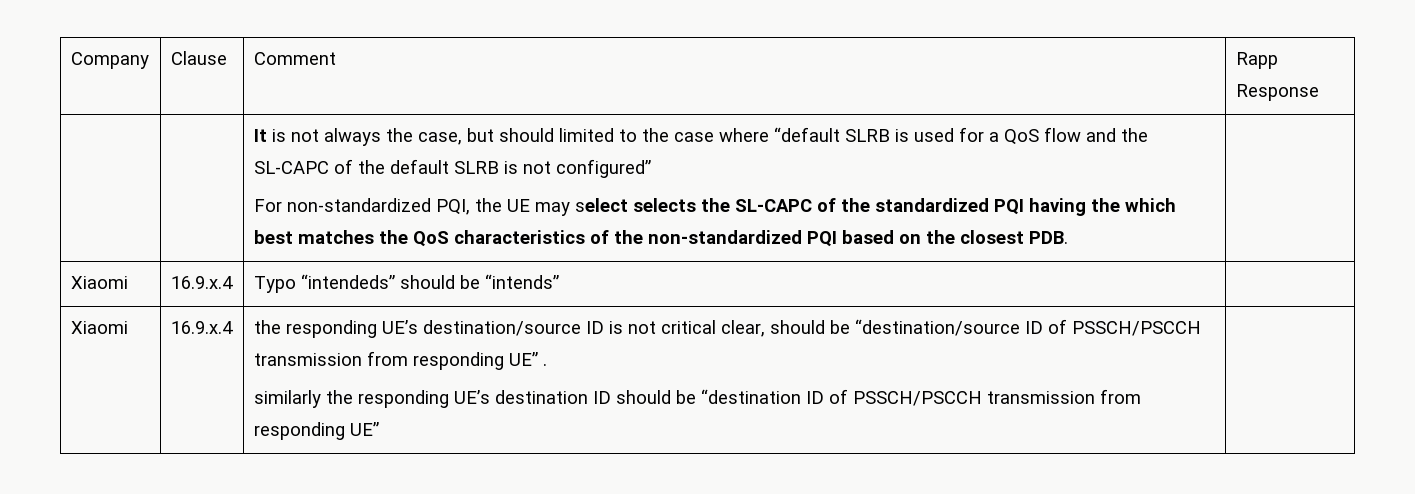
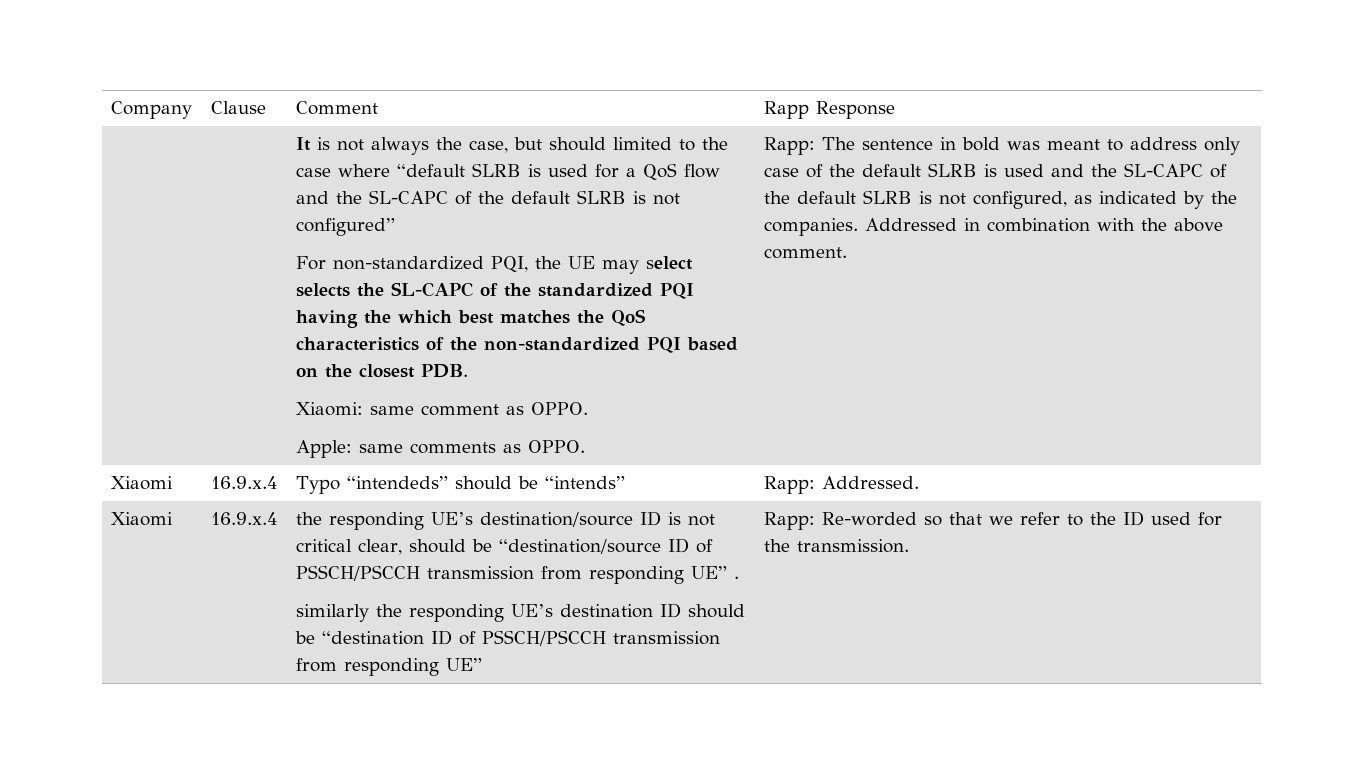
+ Xiaomi: same comment as OPPO.
+ Apple: same comments as OPPO. | Rapp: The sentence in bold was meant to address only case of the default SLRB is used and the SL-CAPC of the default SLRB is not configured, as indicated by the companies. Addressed in combination with the above comment.
- Xiaomi | 16.9.x.4 | Typo “intendeds” should be “intends” |
+ Xiaomi | 16.9.x.4 | Typo “intendeds” should be “intends” | Rapp: Addressed.
+ Rapp: Re-worded so that we refer to the ID used for the transmission.

